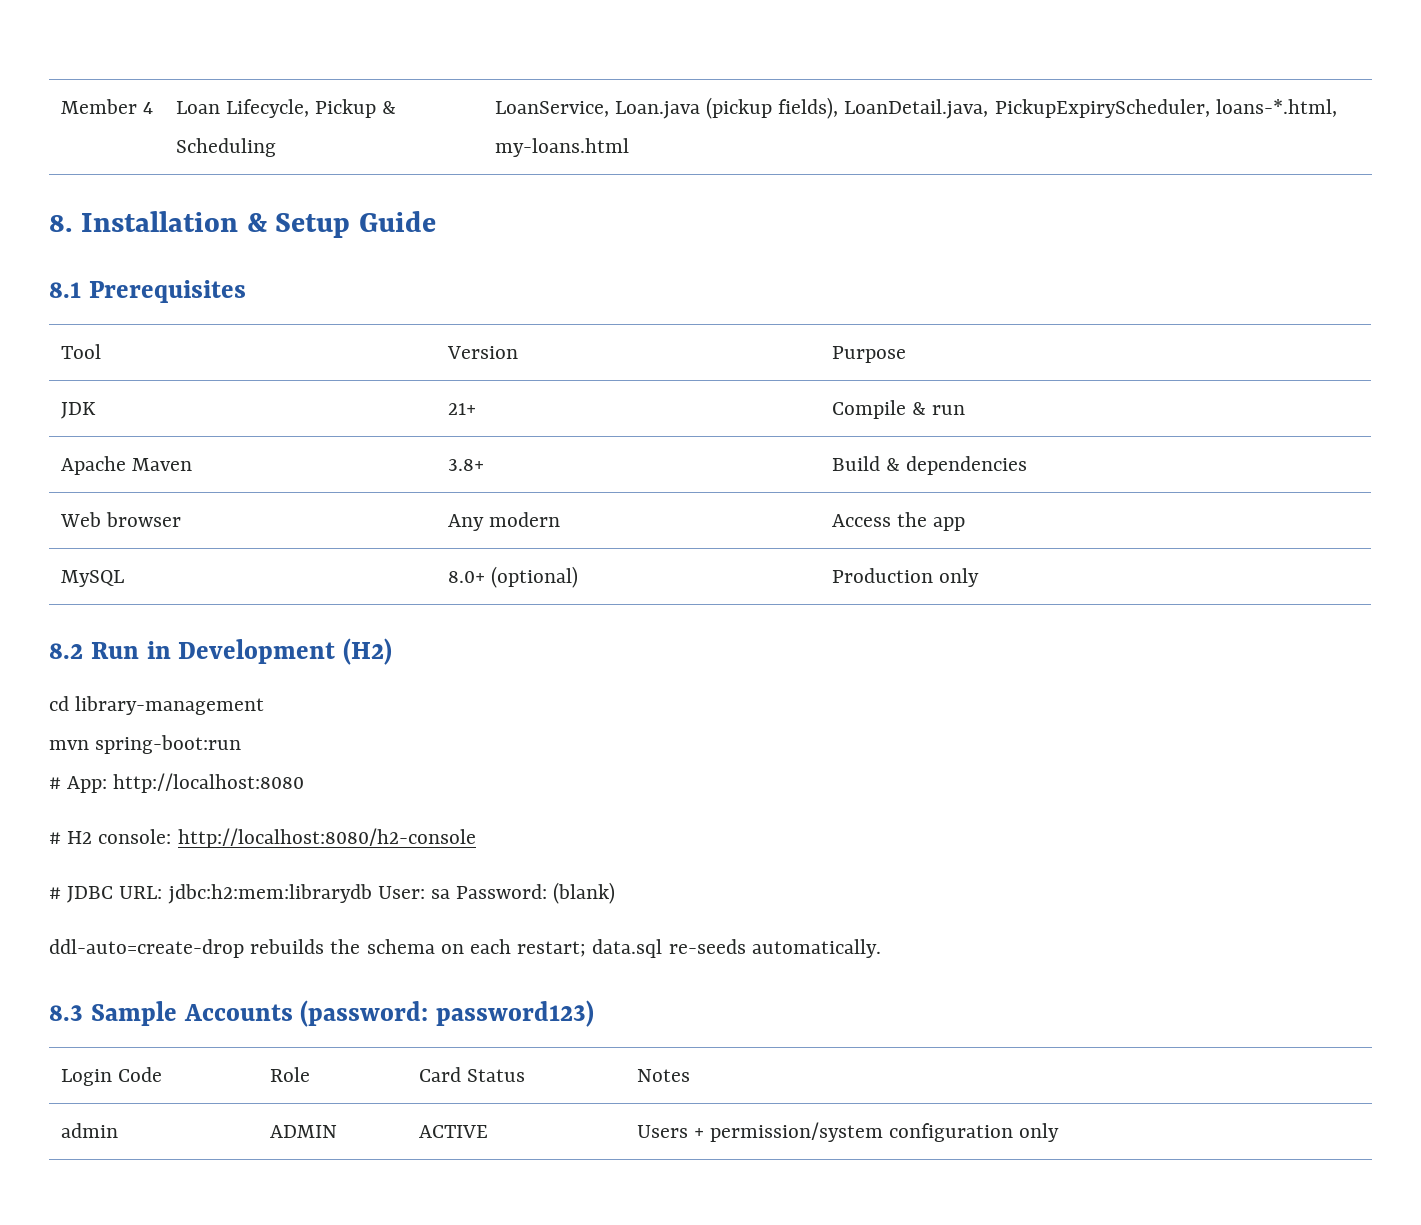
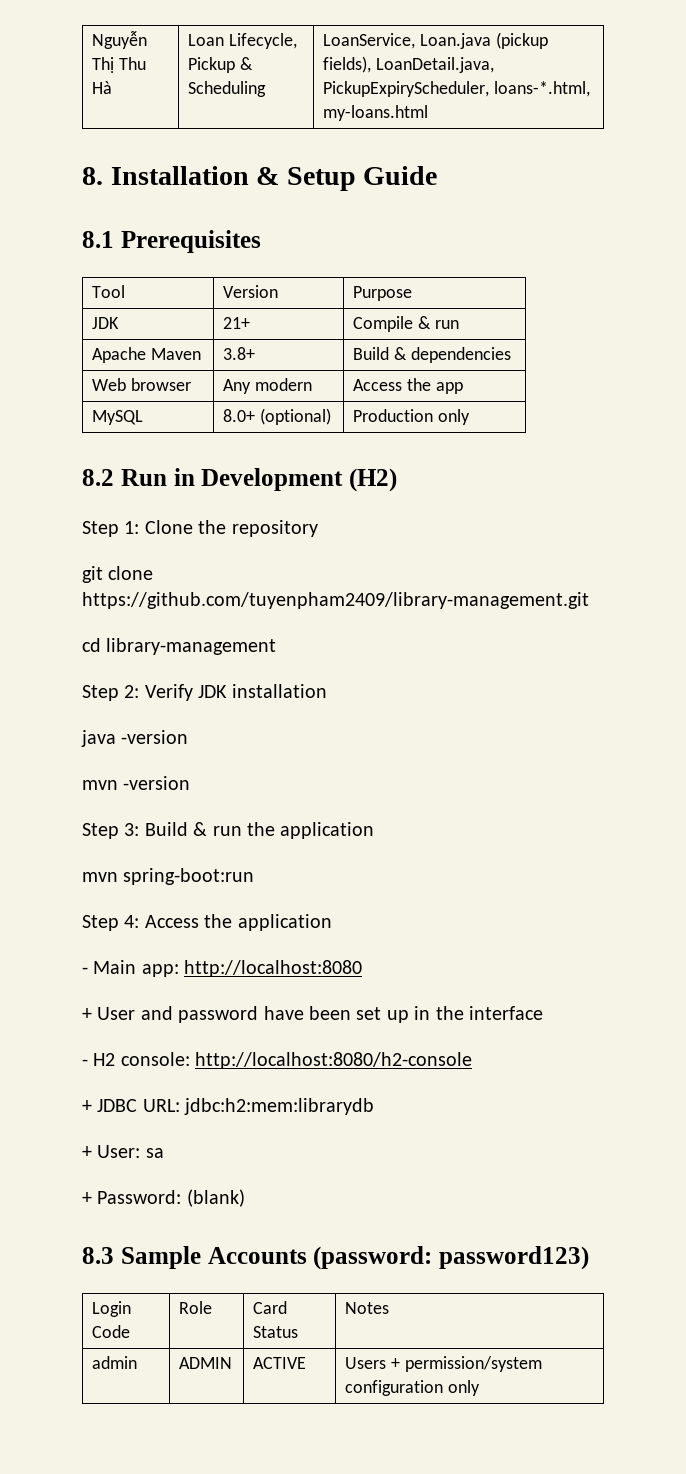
- Member 4 | Loan Lifecycle, Pickup & Scheduling | LoanService, Loan.java (pickup fields), LoanDetail.java, PickupExpiryScheduler, loans-*.html, my-loans.html
+ Nguyễn Thị Thu Hà | Loan Lifecycle, Pickup & Scheduling | LoanService, Loan.java (pickup fields), LoanDetail.java, PickupExpiryScheduler, loans-*.html, my-loans.html
+ Step 1: Clone the repository
+ git clone https://github.com/tuyenpham2409/library-management.git
  cd library-management
+ Step 2: Verify JDK installation
+ java -version
+ mvn -version
+ Step 3: Build & run the application
  mvn spring-boot:run
- # App: http://localhost:8080
- # H2 console: http://localhost:8080/h2-console
+ Step 4: Access the application
+ - Main app: http://localhost:8080
+ + User and password have been set up in the interface
+ - H2 console: http://localhost:8080/h2-console
- # JDBC URL: jdbc:h2:mem:librarydb User: sa Password: (blank)
+ + JDBC URL: jdbc:h2:mem:librarydb
+ + User: sa
+ + Password: (blank)
- ddl-auto=create-drop rebuilds the schema on each restart; data.sql re-seeds automatically.

